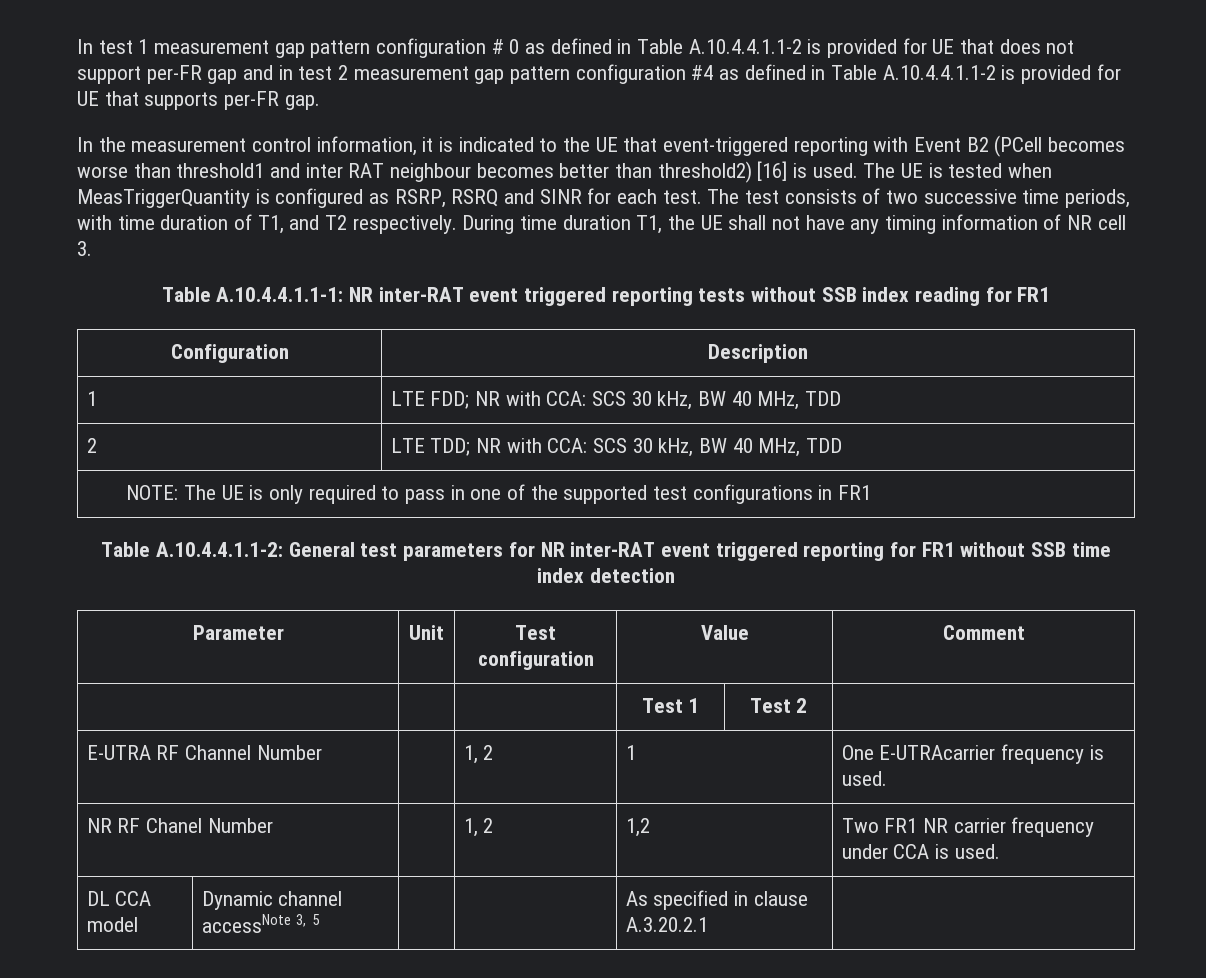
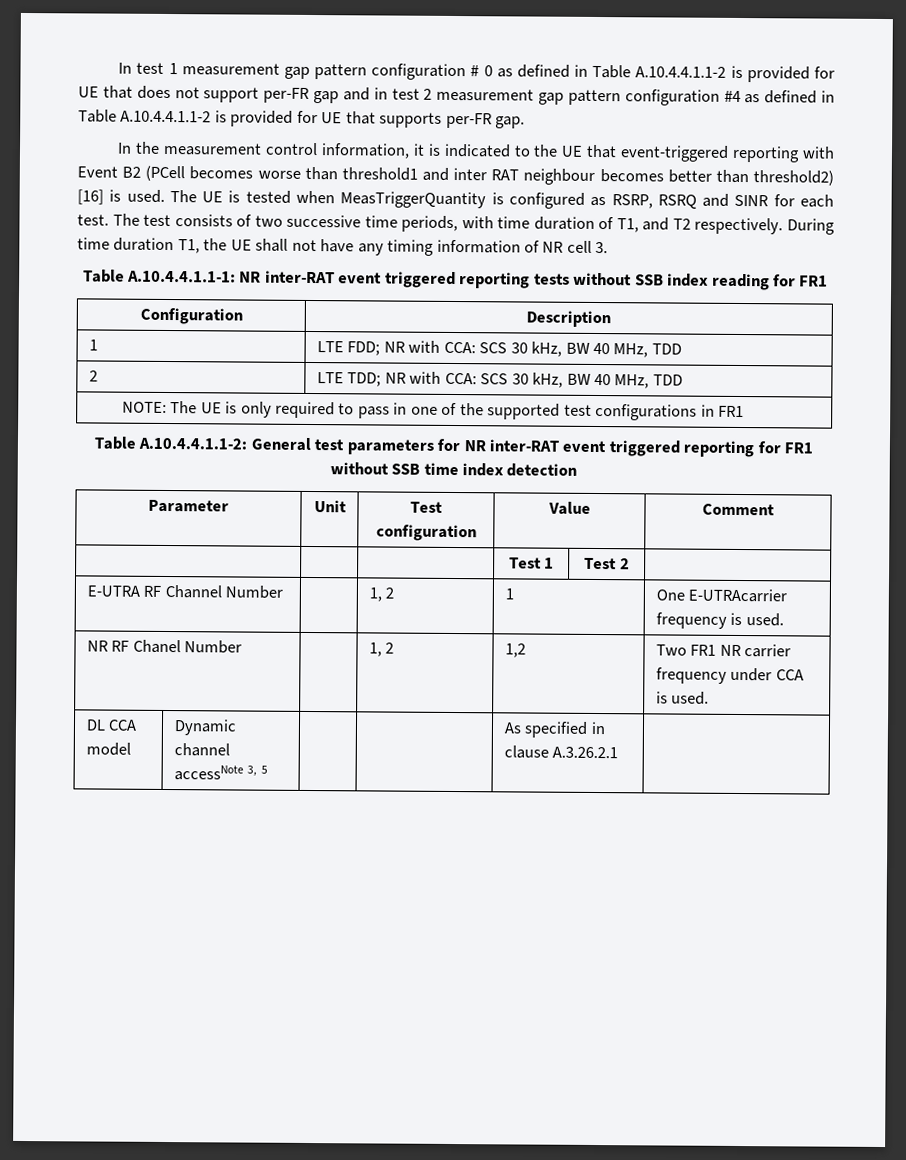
- DL CCA model | Dynamic channel accessNote 3, 5 | | | As specified in clause A.3.20.2.1 |
+ DL CCA model | Dynamic channel accessNote 3, 5 | | | As specified in clause A.3.26.2.1 |

